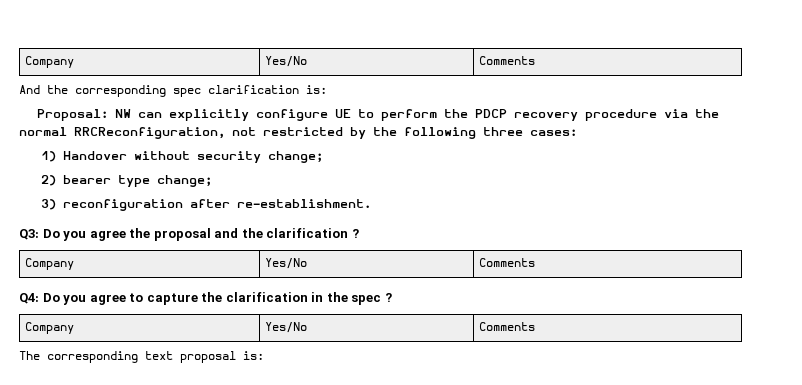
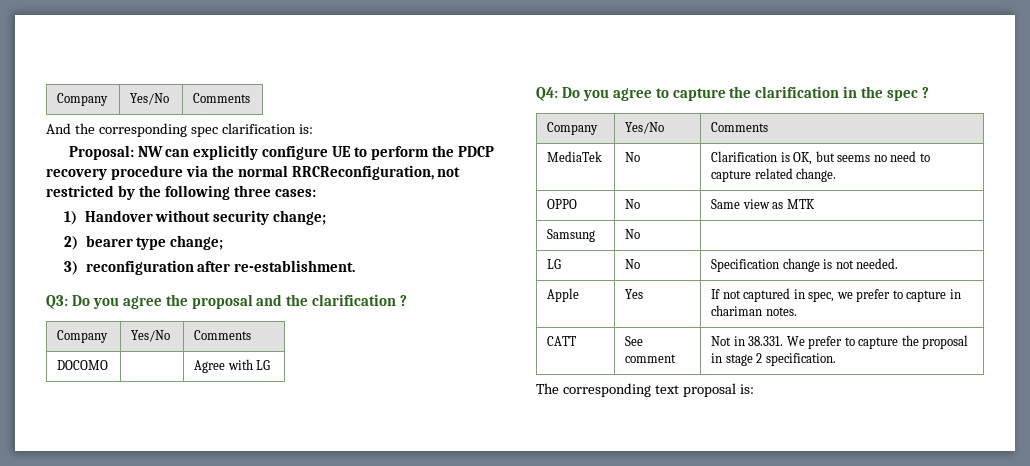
+ DOCOMO | | Agree with LG
+ MediaTek | No | Clarification is OK, but seems no need to capture related change.
+ OPPO | No | Same view as MTK
+ Samsung | No |
+ LG | No | Specification change is not needed.
+ Apple | Yes | If not captured in spec, we prefer to capture in chariman notes.
+ CATT | See comment | Not in 38.331. We prefer to capture the proposal in stage 2 specification.

